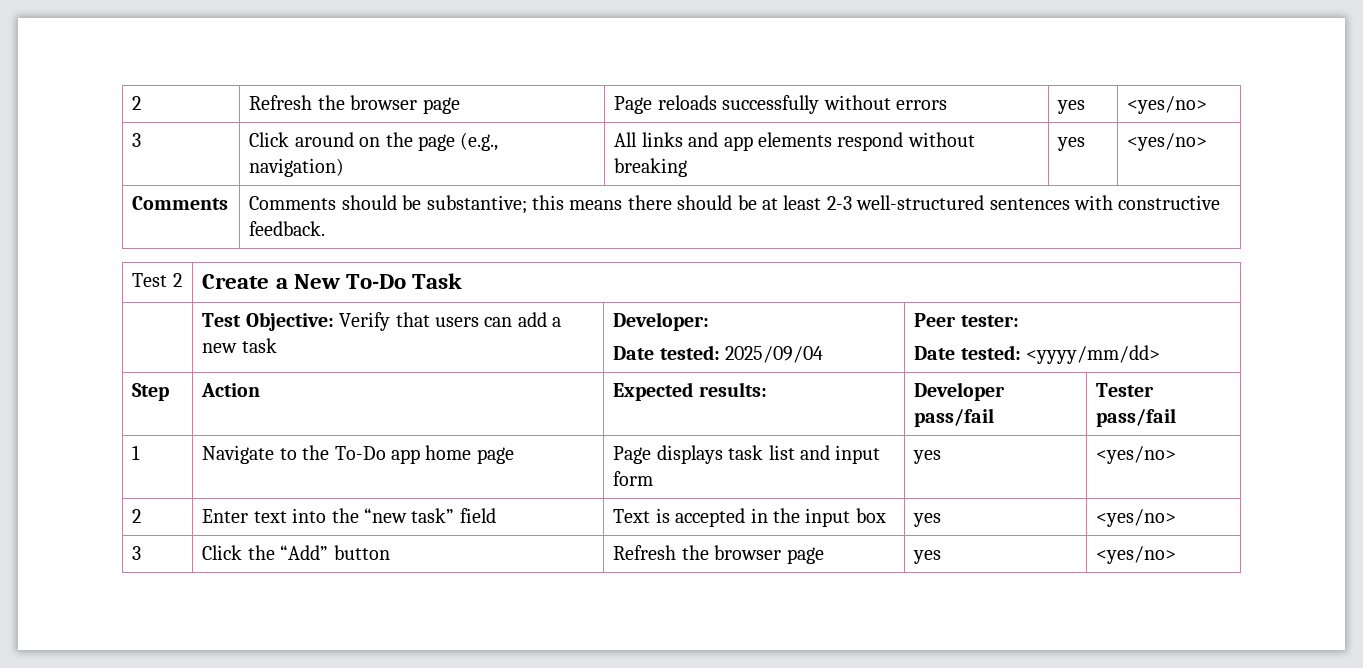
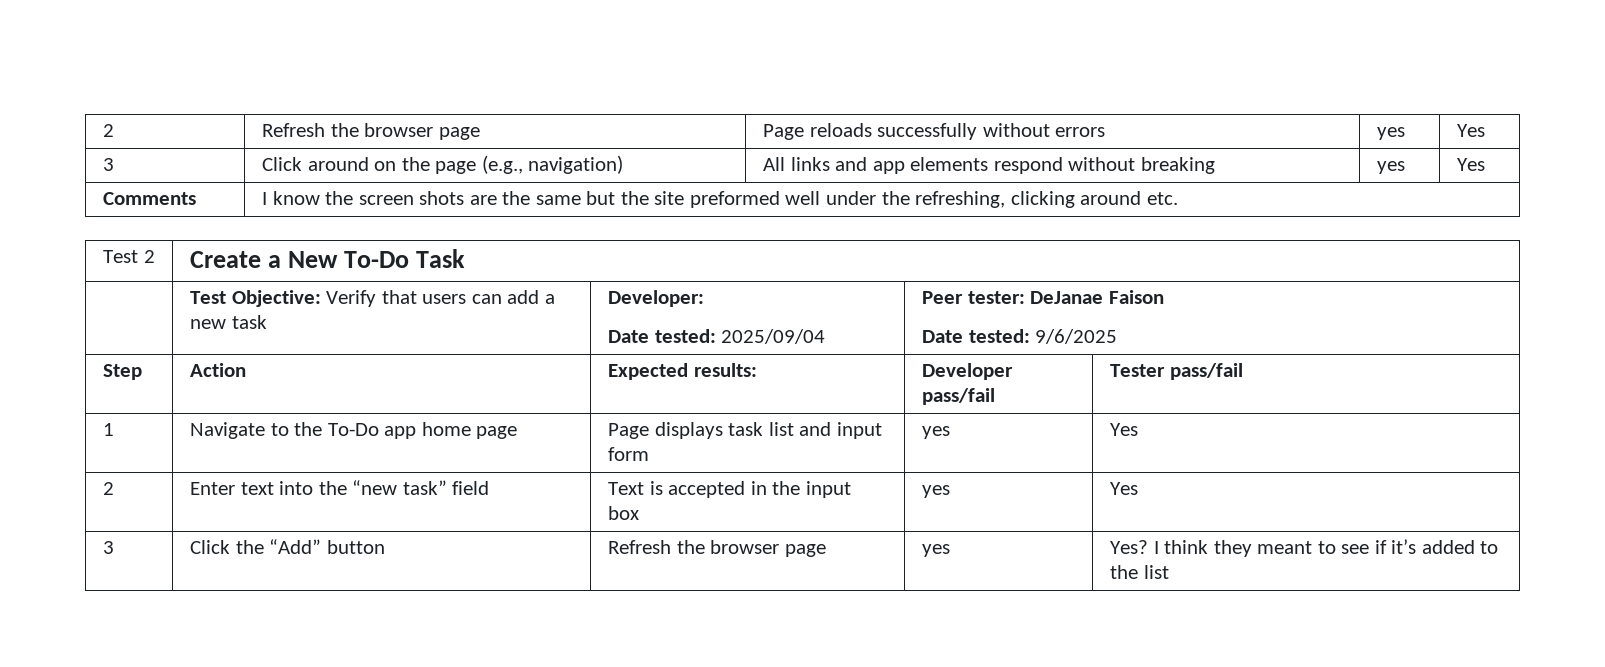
- 2 | Refresh the browser page | Page reloads successfully without errors | yes | <yes/no>
+ 2 | Refresh the browser page | Page reloads successfully without errors | yes | Yes
- 3 | Click around on the page (e.g., navigation) | All links and app elements respond without breaking | yes | <yes/no>
+ 3 | Click around on the page (e.g., navigation) | All links and app elements respond without breaking | yes | Yes
- Comments | Comments should be substantive; this means there should be at least 2-3 well-structured sentences with constructive feedback.
+ Comments | I know the screen shots are the same but the site preformed well under the refreshing, clicking around etc.
  | Test Objective: Verify that users can add a new task | Developer:
- Date tested: 2025/09/04 | Peer tester:
- Date tested: <yyyy/mm/dd>
+ Date tested: 2025/09/04 | Peer tester: DeJanae Faison
+ Date tested: 9/6/2025
- 1 | Navigate to the To-Do app home page | Page displays task list and input form | yes | <yes/no>
+ 1 | Navigate to the To-Do app home page | Page displays task list and input form | yes | Yes
- 2 | Enter text into the “new task” field | Text is accepted in the input box | yes | <yes/no>
+ 2 | Enter text into the “new task” field | Text is accepted in the input box | yes | Yes
- 3 | Click the “Add” button | Refresh the browser page | yes | <yes/no>
+ 3 | Click the “Add” button | Refresh the browser page | yes | Yes? I think they meant to see if it’s added to the list

